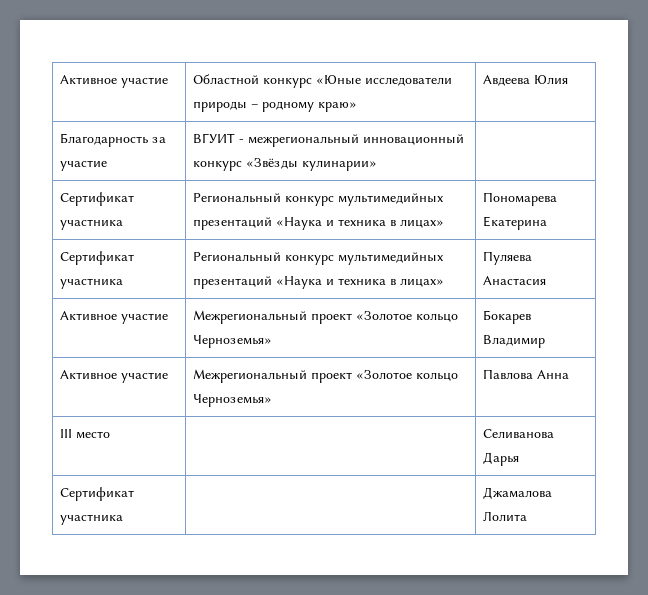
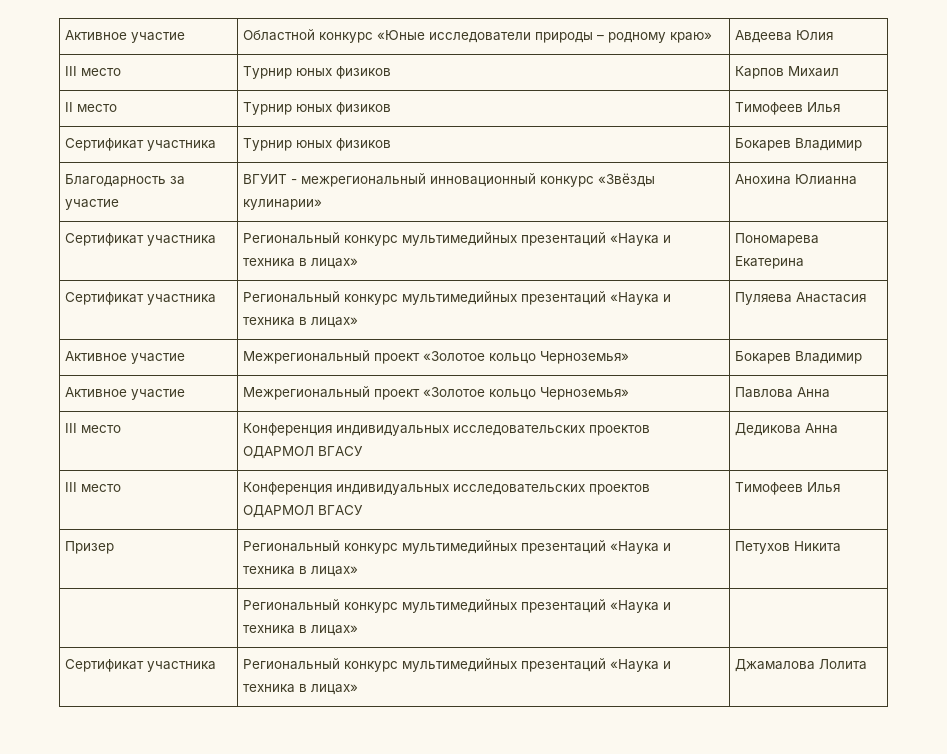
+ III место | Турнир юных физиков | Карпов Михаил
+ II место | Турнир юных физиков | Тимофеев Илья
+ Сертификат участника | Турнир юных физиков | Бокарев Владимир
- Благодарность за участие | ВГУИТ - межрегиональный инновационный конкурс «Звёзды кулинарии» |
+ Благодарность за участие | ВГУИТ - межрегиональный инновационный конкурс «Звёзды кулинарии» | Анохина Юлианна
- III место | | Селиванова Дарья
- Сертификат участника | | Джамалова Лолита
+ III место | Конференция индивидуальных исследовательских проектов ОДАРМОЛ ВГАСУ | Дедикова Анна
+ III место | Конференция индивидуальных исследовательских проектов ОДАРМОЛ ВГАСУ | Тимофеев Илья
+ Призер | Региональный конкурс мультимедийных презентаций «Наука и техника в лицах» | Петухов Никита
+ | Региональный конкурс мультимедийных презентаций «Наука и техника в лицах» |
+ Сертификат участника | Региональный конкурс мультимедийных презентаций «Наука и техника в лицах» | Джамалова Лолита

